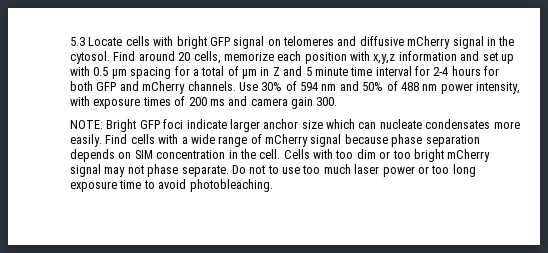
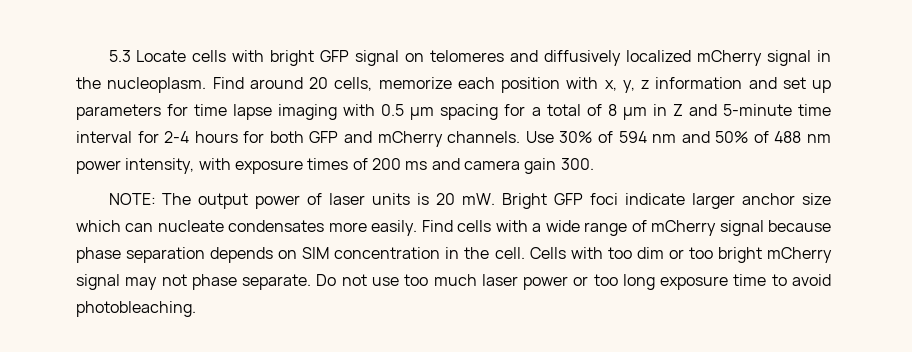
- 5.3 Locate cells with bright GFP signal on telomeres and diffusive mCherry signal in the cytosol.
+ 5.3 Locate cells with bright GFP signal on telomeres and diffusively localized mCherry signal in the nucleoplasm.
- Find around 20 cells, memorize each position with x,y,z information and set up with 0.5 μm spacing for a total of μm in Z and 5 minute time interval for 2-4 hours for both GFP and mCherry channels.
+ Find around 20 cells, memorize each position with x, y, z information and set up parameters for time lapse imaging with 0.5 μm spacing for a total of 8 μm in Z and 5-minute time interval for 2-4 hours for both GFP and mCherry channels.
- NOTE: Bright GFP foci indicate larger anchor size which can nucleate condensates more easily.
+ NOTE: The output power of laser units is 20 mW. Bright GFP foci indicate larger anchor size which can nucleate condensates more easily.
- Do not to use too much laser power or too long exposure time to avoid photobleaching.
+ Do not use too much laser power or too long exposure time to avoid photobleaching.

